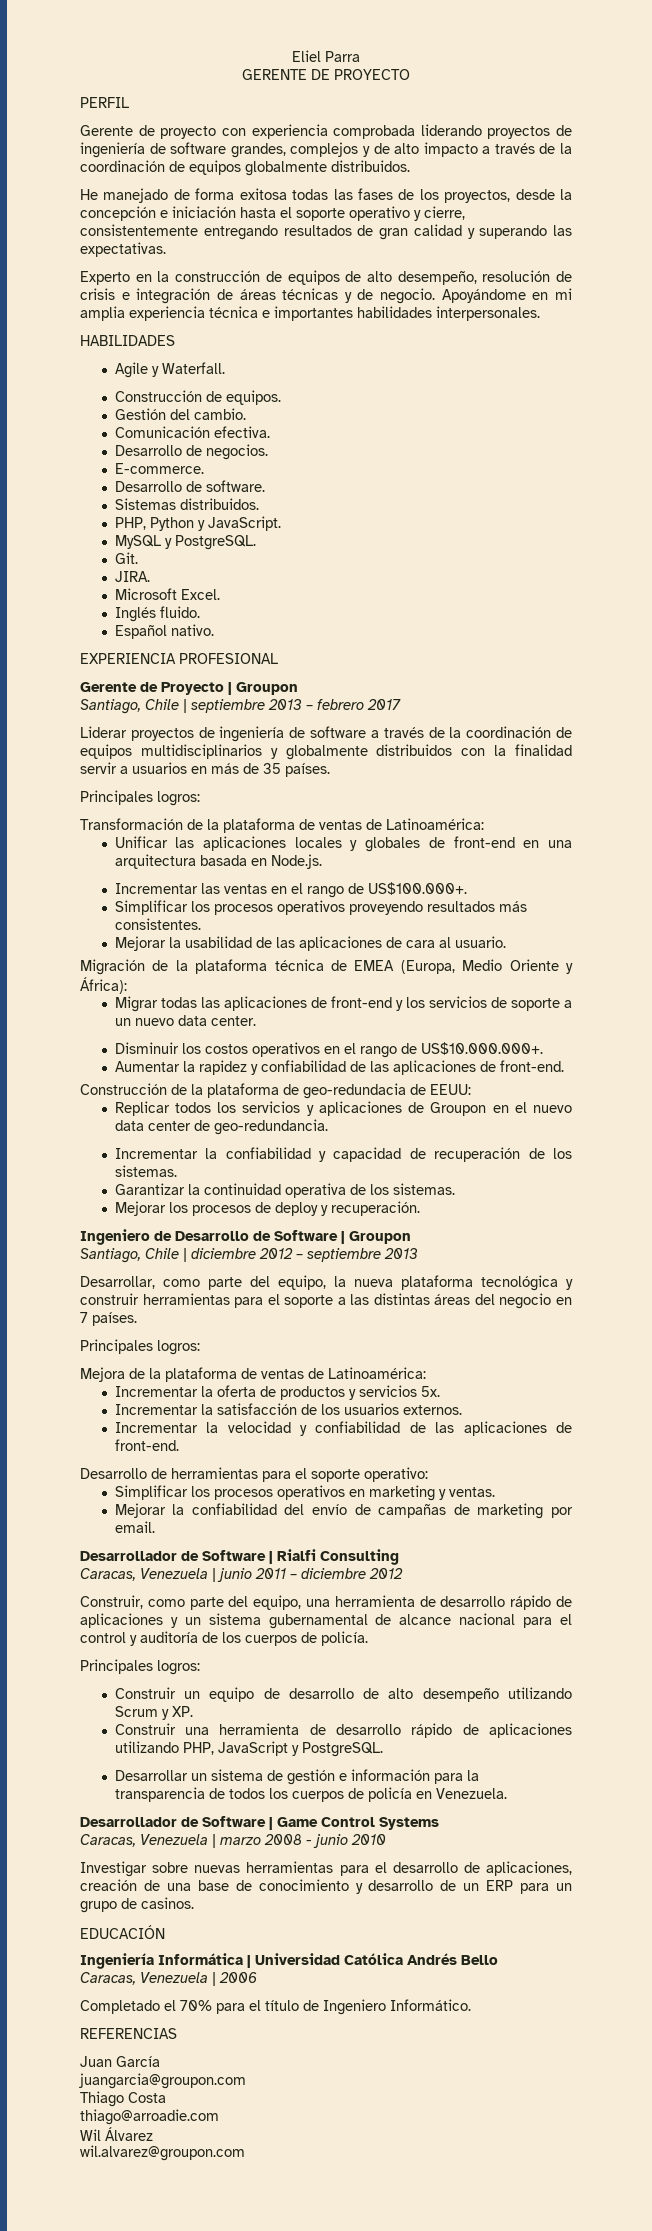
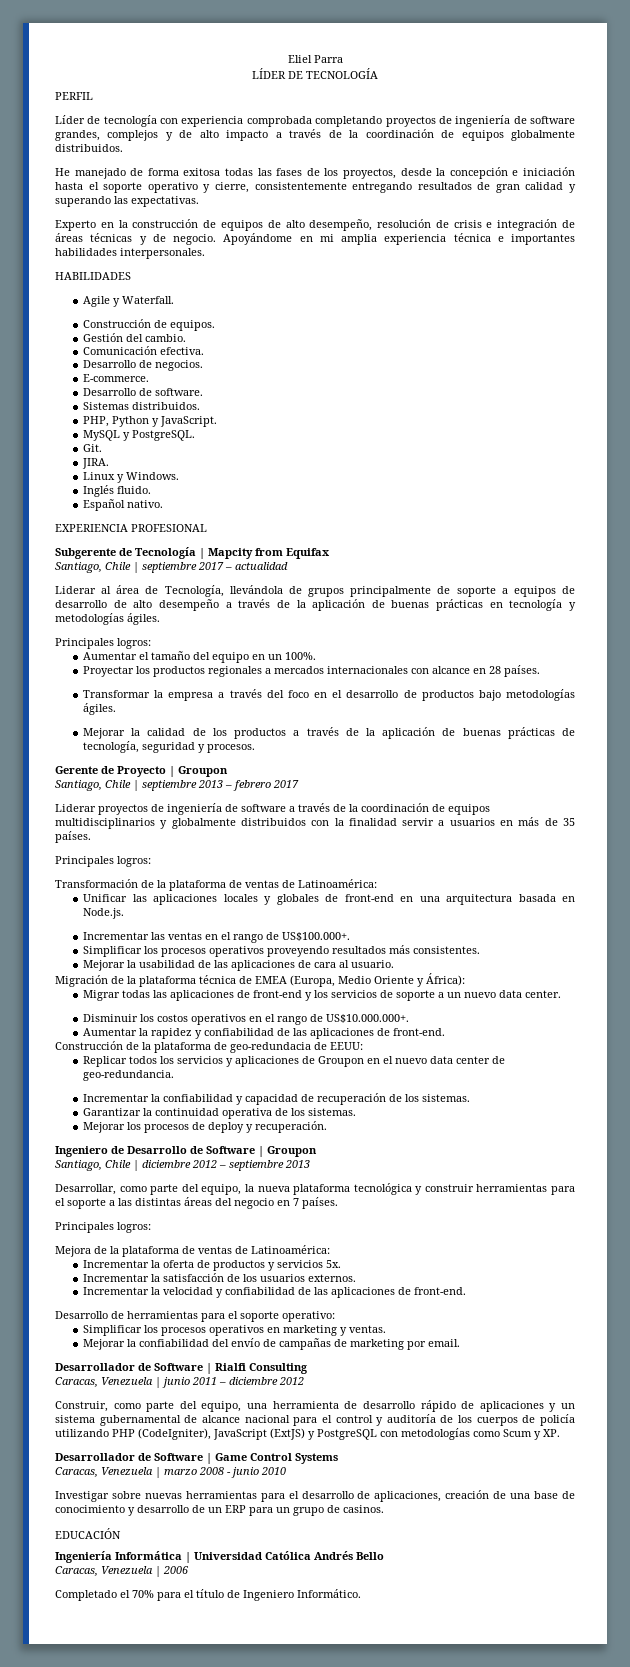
- GERENTE DE PROYECTO
+ LÍDER DE TECNOLOGÍA
  PERFIL
- Gerente de proyecto con experiencia comprobada liderando proyectos de ingeniería de software grandes, complejos y de alto impacto a través de la coordinación de equipos globalmente distribuidos.
+ Líder de tecnología con experiencia comprobada completando proyectos de ingeniería de software grandes, complejos y de alto impacto a través de la coordinación de equipos globalmente distribuidos.
- Microsoft Excel.
+ Linux y Windows.
+ Subgerente de Tecnología | Mapcity from Equifax
+ Santiago, Chile | septiembre 2017 – actualidad
+ Liderar al área de Tecnología, llevándola de grupos principalmente de soporte a equipos de desarrollo de alto desempeño a través de la aplicación de buenas prácticas en tecnología y metodologías ágiles.
+ Principales logros:
+ Aumentar el tamaño del equipo en un 100%.
+ Proyectar los productos regionales a mercados internacionales con alcance en 28 países.
+ Transformar la empresa a través del foco en el desarrollo de productos bajo metodologías ágiles.
+ Mejorar la calidad de los productos a través de la aplicación de buenas prácticas de tecnología, seguridad y procesos.
- Construir, como parte del equipo, una herramienta de desarrollo rápido de aplicaciones y un sistema gubernamental de alcance nacional para el control y auditoría de los cuerpos de policía.
- Principales logros:
- Construir un equipo de desarrollo de alto desempeño utilizando Scrum y XP.
- Construir una herramienta de desarrollo rápido de aplicaciones utilizando PHP, JavaScript y PostgreSQL.
- Desarrollar un sistema de gestión e información para la transparencia de todos los cuerpos de policía en Venezuela.
+ Construir, como parte del equipo, una herramienta de desarrollo rápido de aplicaciones y un sistema gubernamental de alcance nacional para el control y auditoría de los cuerpos de policía utilizando PHP (CodeIgniter), JavaScript (ExtJS) y PostgreSQL con metodologías como Scum y XP.
- REFERENCIAS
- Juan García
- juangarcia@groupon.com
- Thiago Costa
- thiago@arroadie.com
- Wil Álvarez
- wil.alvarez@groupon.com

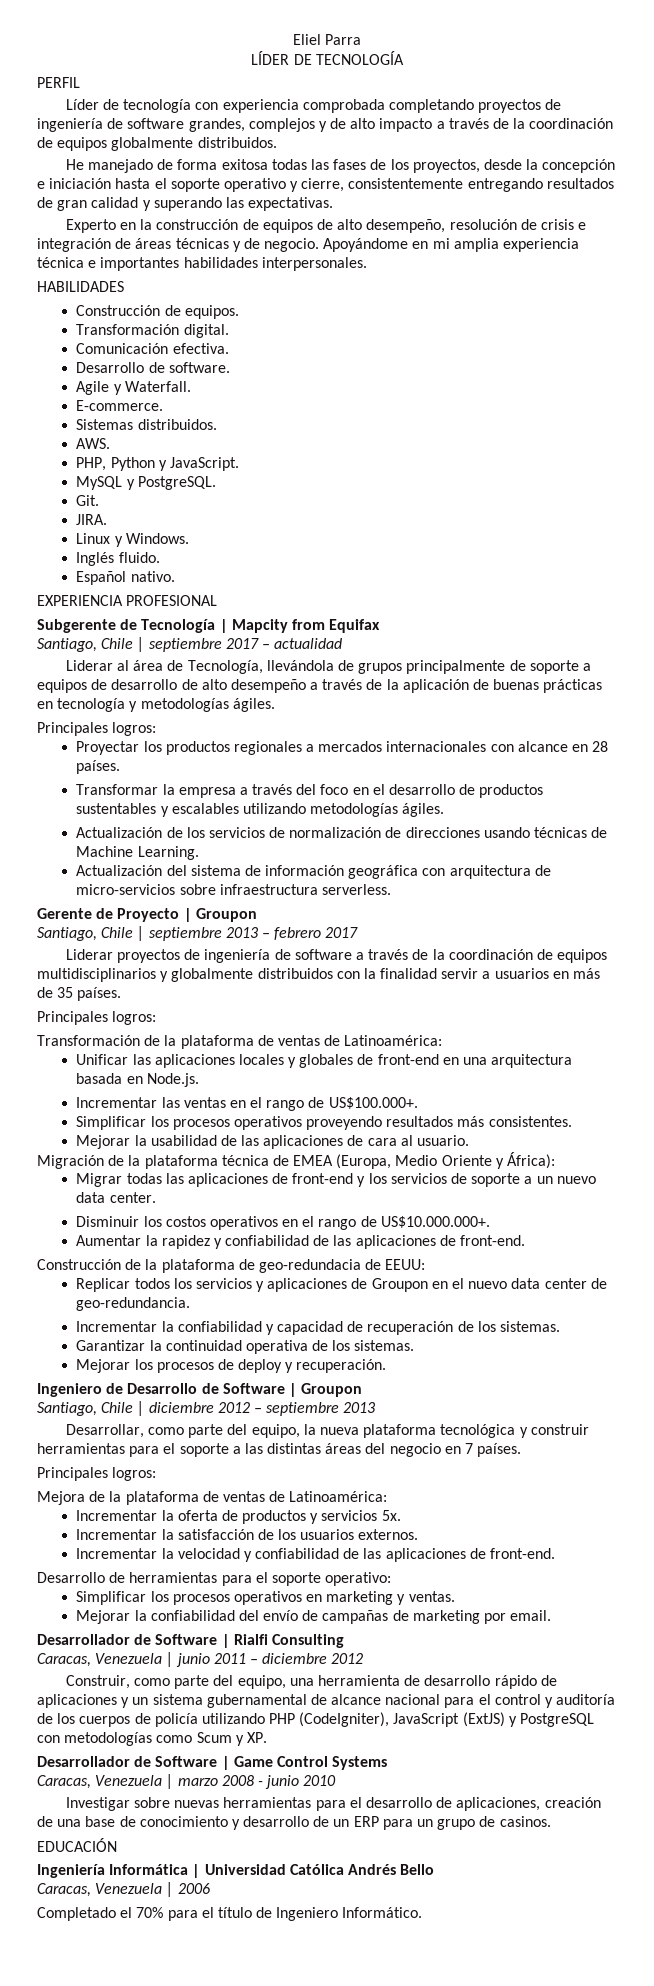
- Agile y Waterfall.
- Gestión del cambio.
+ Transformación digital.
- Desarrollo de negocios.
+ Desarrollo de software.
+ Agile y Waterfall.
  E-commerce.
- Desarrollo de software.
+ AWS.
- Aumentar el tamaño del equipo en un 100%.
- Transformar la empresa a través del foco en el desarrollo de productos bajo metodologías ágiles.
- Mejorar la calidad de los productos a través de la aplicación de buenas prácticas de tecnología, seguridad y procesos.
+ Transformar la empresa a través del foco en el desarrollo de productos sustentables y escalables utilizando metodologías ágiles.
+ Actualización de los servicios de normalización de direcciones usando técnicas de Machine Learning.
+ Actualización del sistema de información geográfica con arquitectura de micro-servicios sobre infraestructura serverless.

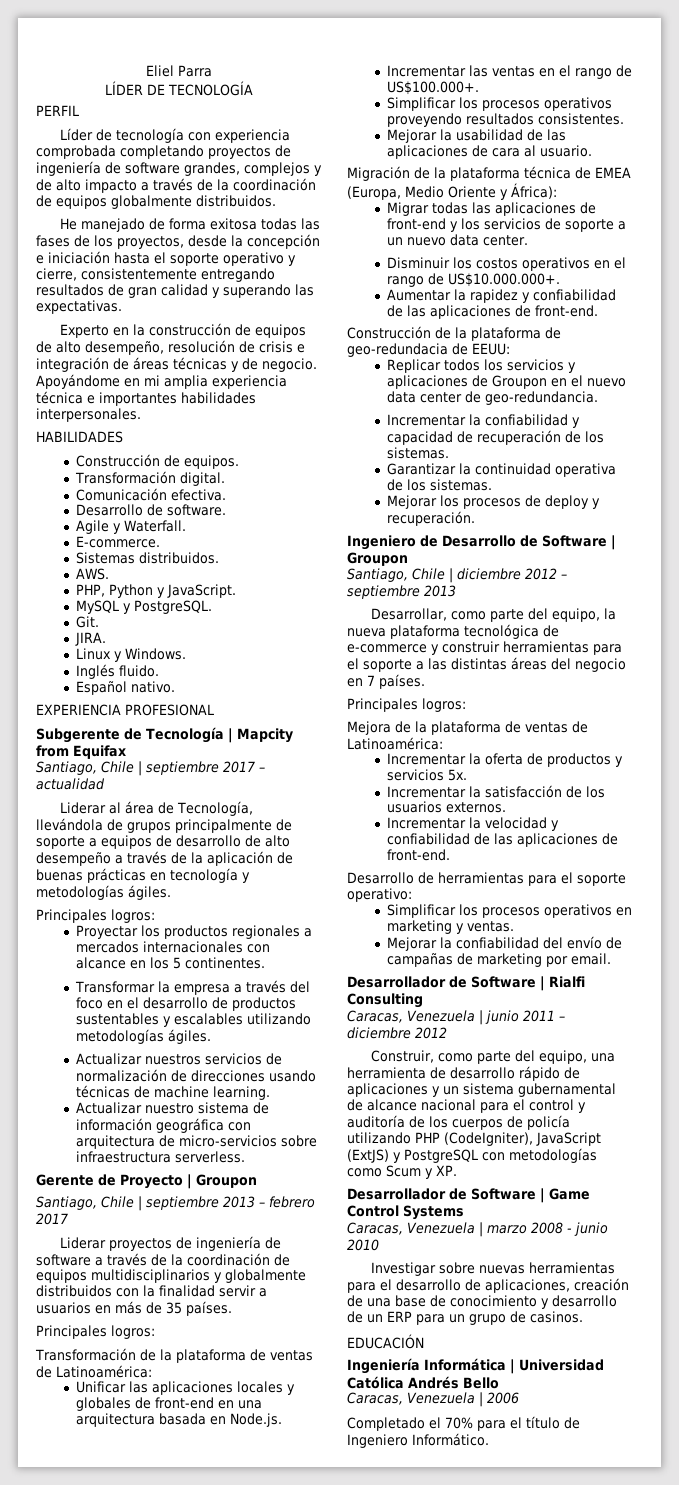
- Proyectar los productos regionales a mercados internacionales con alcance en 28 países.
+ Proyectar los productos regionales a mercados internacionales con alcance en los 5 continentes.
- Actualización de los servicios de normalización de direcciones usando técnicas de Machine Learning.
- Actualización del sistema de información geográfica con arquitectura de micro-servicios sobre infraestructura serverless.
+ Actualizar nuestros servicios de normalización de direcciones usando técnicas de machine learning.
+ Actualizar nuestro sistema de información geográfica con arquitectura de micro-servicios sobre infraestructura serverless.
- Simplificar los procesos operativos proveyendo resultados más consistentes.
+ Simplificar los procesos operativos proveyendo resultados consistentes.
- Desarrollar, como parte del equipo, la nueva plataforma tecnológica y construir herramientas para el soporte a las distintas áreas del negocio en 7 países.
+ Desarrollar, como parte del equipo, la nueva plataforma tecnológica de e-commerce y construir herramientas para el soporte a las distintas áreas del negocio en 7 países.

